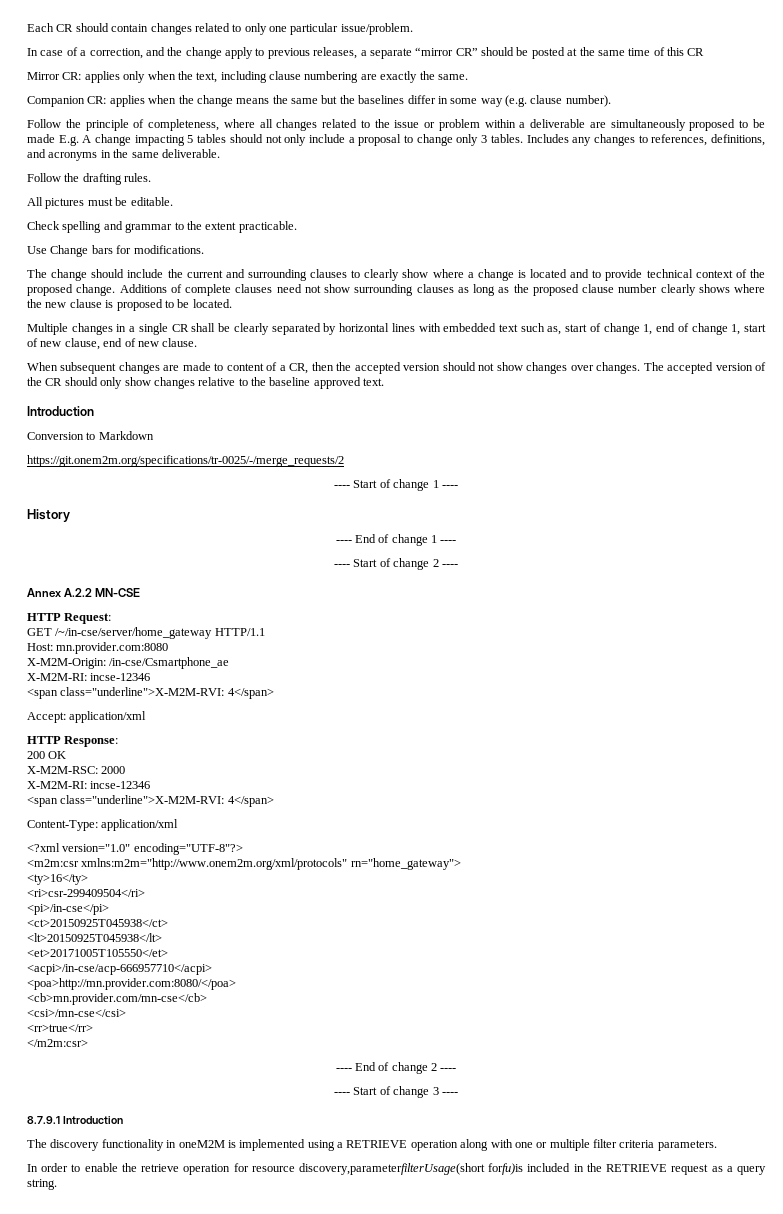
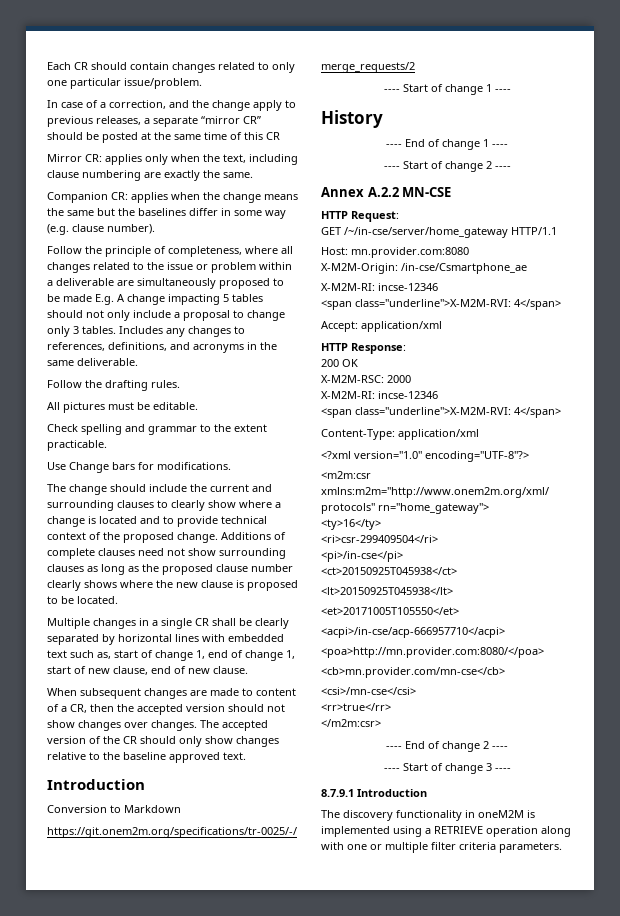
- In order to enable the retrieve operation for resource discovery,parameterfilterUsage(short forfu)is included in the RETRIEVE request as a query string.

